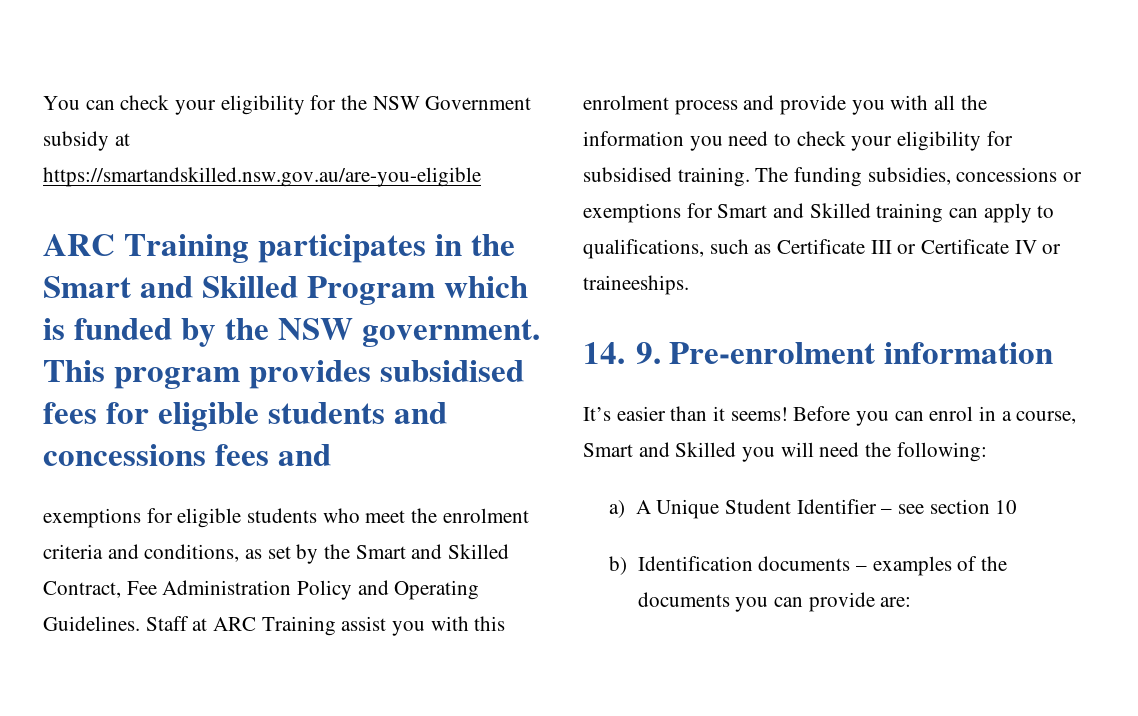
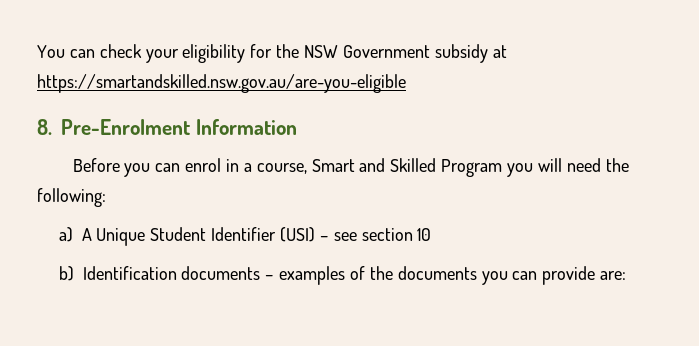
- ARC Training participates in the Smart and Skilled Program which is funded by the NSW government. This program provides subsidised fees for eligible students and concessions fees and
- exemptions for eligible students who meet the enrolment criteria and conditions, as set by the Smart and Skilled Contract, Fee Administration Policy and Operating Guidelines. Staff at ARC Training assist you with this enrolment process and provide you with all the information you need to check your eligibility for subsidised training. The funding subsidies, concessions or exemptions for Smart and Skilled training can apply to qualifications, such as Certificate III or Certificate IV or traineeships.
- 14. 9. Pre-enrolment information
- It’s easier than it seems! Before you can enrol in a course, Smart and Skilled you will need the following:
+ 8. Pre-Enrolment Information
+ Before you can enrol in a course, Smart and Skilled Program you will need the following:
- a) A Unique Student Identifier – see section 10
+ a) A Unique Student Identifier (USI) – see section 10

